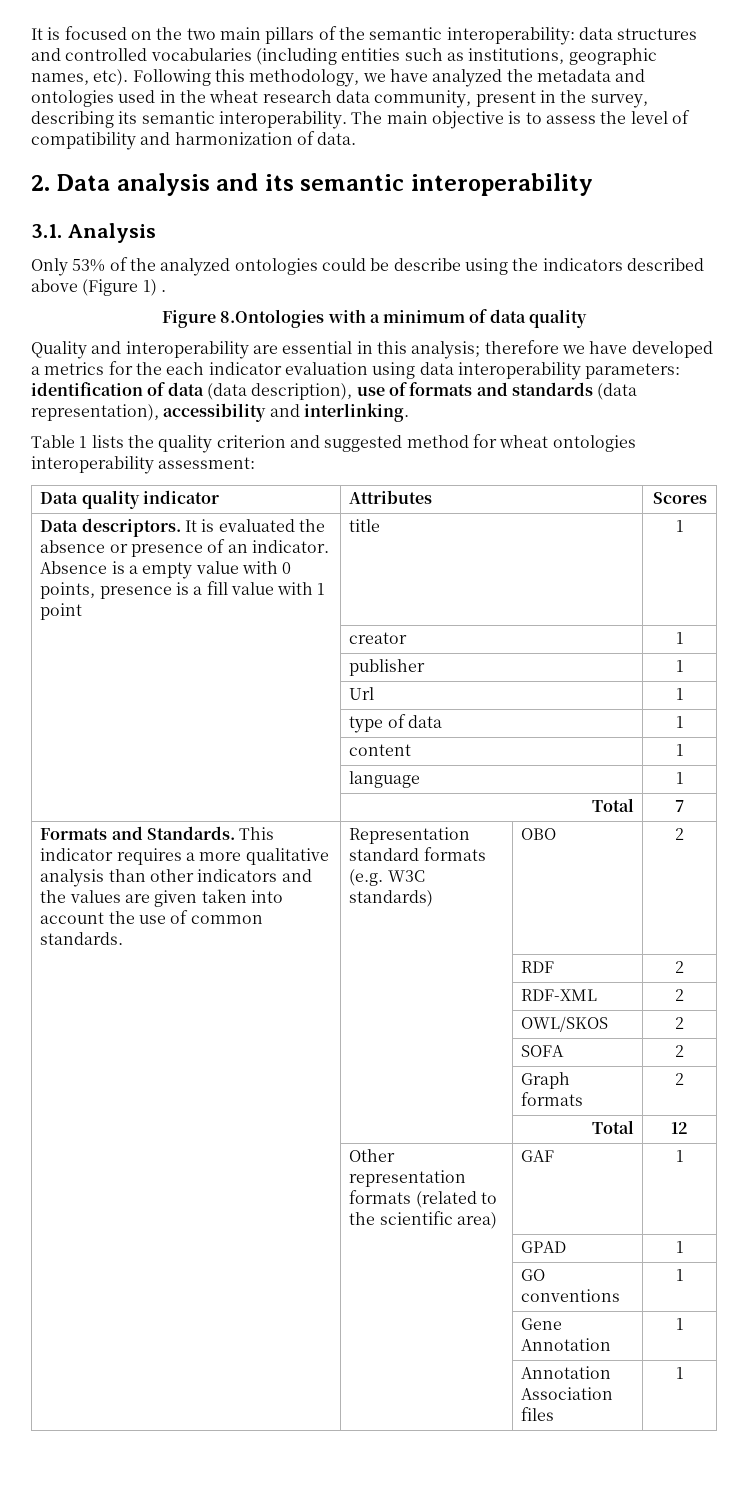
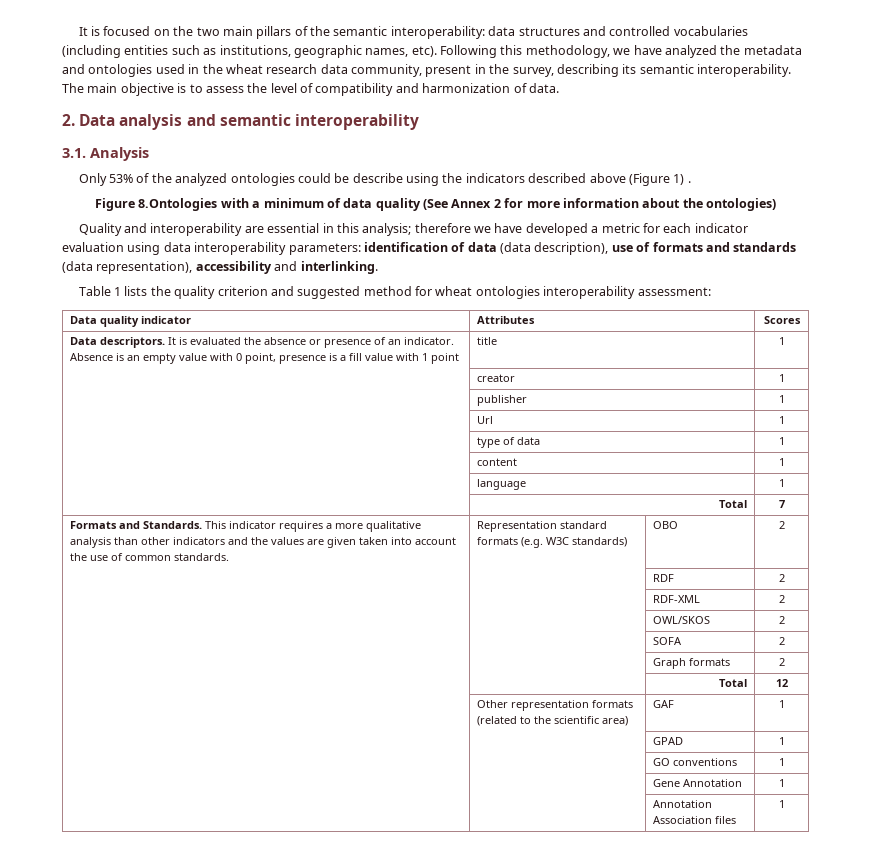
- 2. Data analysis and its semantic interoperability
+ 2. Data analysis and semantic interoperability
- Figure 8.Ontologies with a minimum of data quality
+ Figure 8.Ontologies with a minimum of data quality (See Annex 2 for more information about the ontologies)
- Quality and interoperability are essential in this analysis; therefore we have developed a metrics for the each indicator evaluation using data interoperability parameters: identification of data (data description), use of formats and standards (data representation), accessibility and interlinking.
+ Quality and interoperability are essential in this analysis; therefore we have developed a metric for each indicator evaluation using data interoperability parameters: identification of data (data description), use of formats and standards (data representation), accessibility and interlinking.
- Data descriptors. It is evaluated the absence or presence of an indicator. Absence is a empty value with 0 points, presence is a fill value with 1 point | title | 1
+ Data descriptors. It is evaluated the absence or presence of an indicator. Absence is an empty value with 0 point, presence is a fill value with 1 point | title | 1

